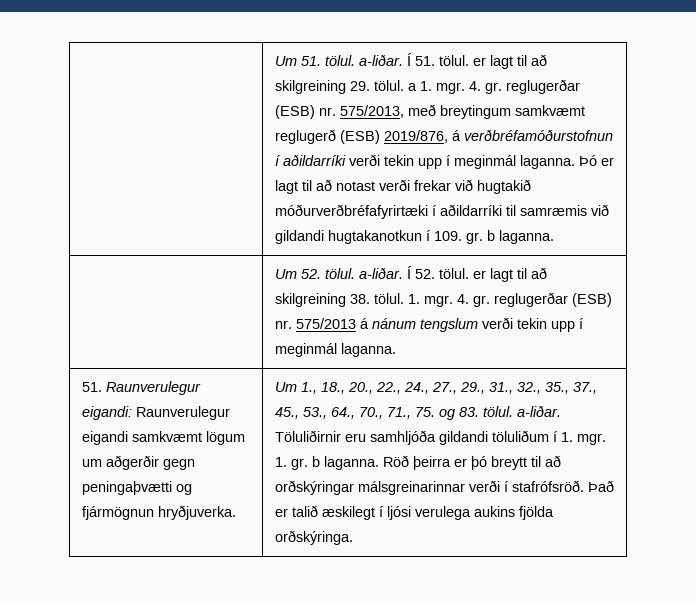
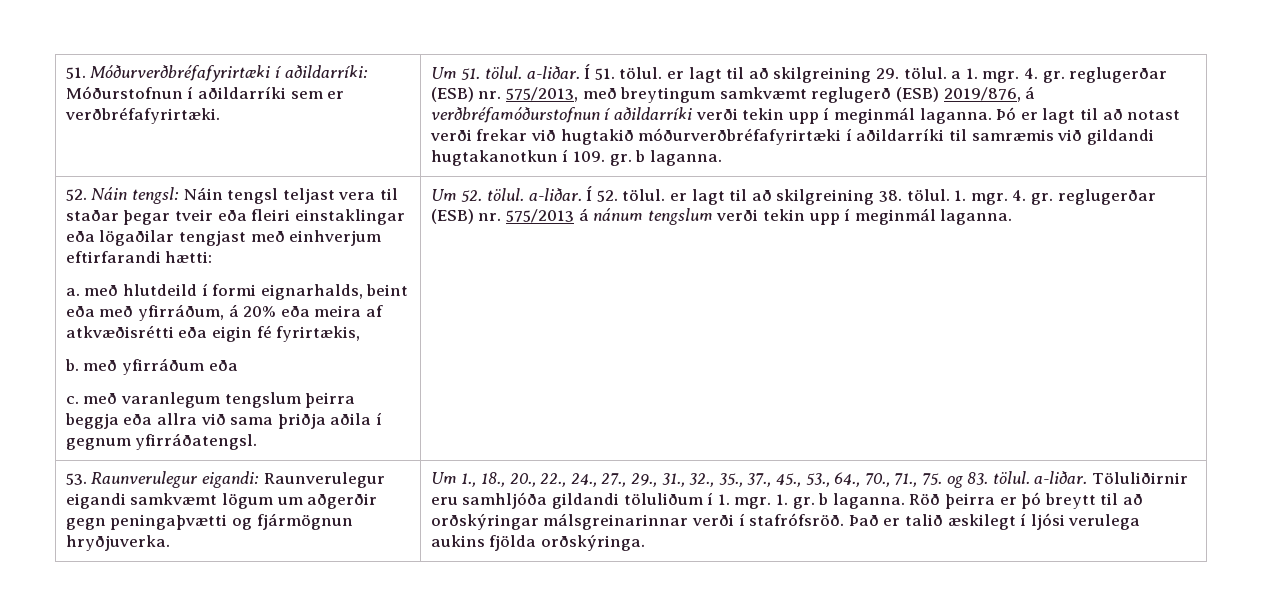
+ 51. Móðurverðbréfafyrirtæki í aðildarríki: Móðurstofnun í aðildarríki sem er verðbréfafyrirtæki.
+ 52. Náin tengsl: Náin tengsl teljast vera til staðar þegar tveir eða fleiri einstaklingar eða lögaðilar tengjast með einhverjum eftirfarandi hætti:
+ a. með hlutdeild í formi eignarhalds, beint eða með yfirráðum, á 20% eða meira af atkvæðisrétti eða eigin fé fyrirtækis,
+ b. með yfirráðum eða
+ c. með varanlegum tengslum þeirra beggja eða allra við sama þriðja aðila í gegnum yfirráðatengsl.
- 51. Raunverulegur eigandi: Raunverulegur eigandi samkvæmt lögum um aðgerðir gegn peningaþvætti og fjármögnun hryðjuverka.
+ 53. Raunverulegur eigandi: Raunverulegur eigandi samkvæmt lögum um aðgerðir gegn peningaþvætti og fjármögnun hryðjuverka.

